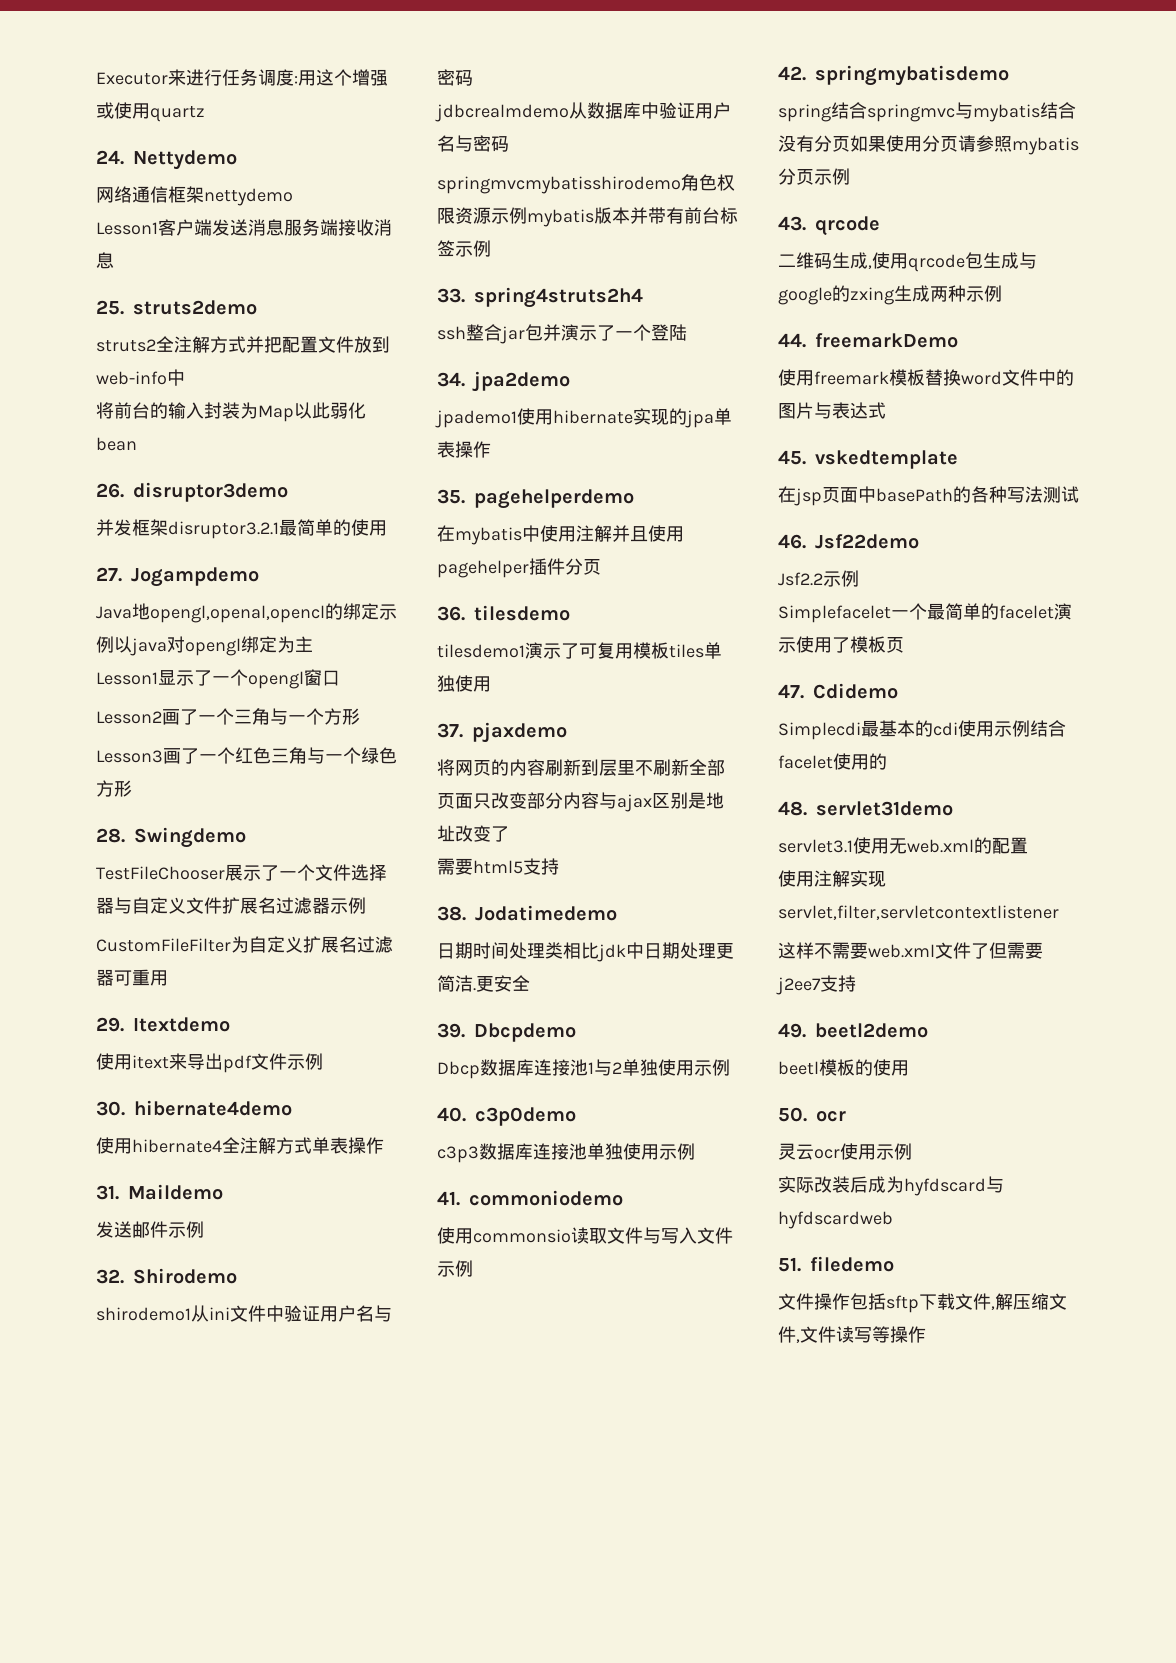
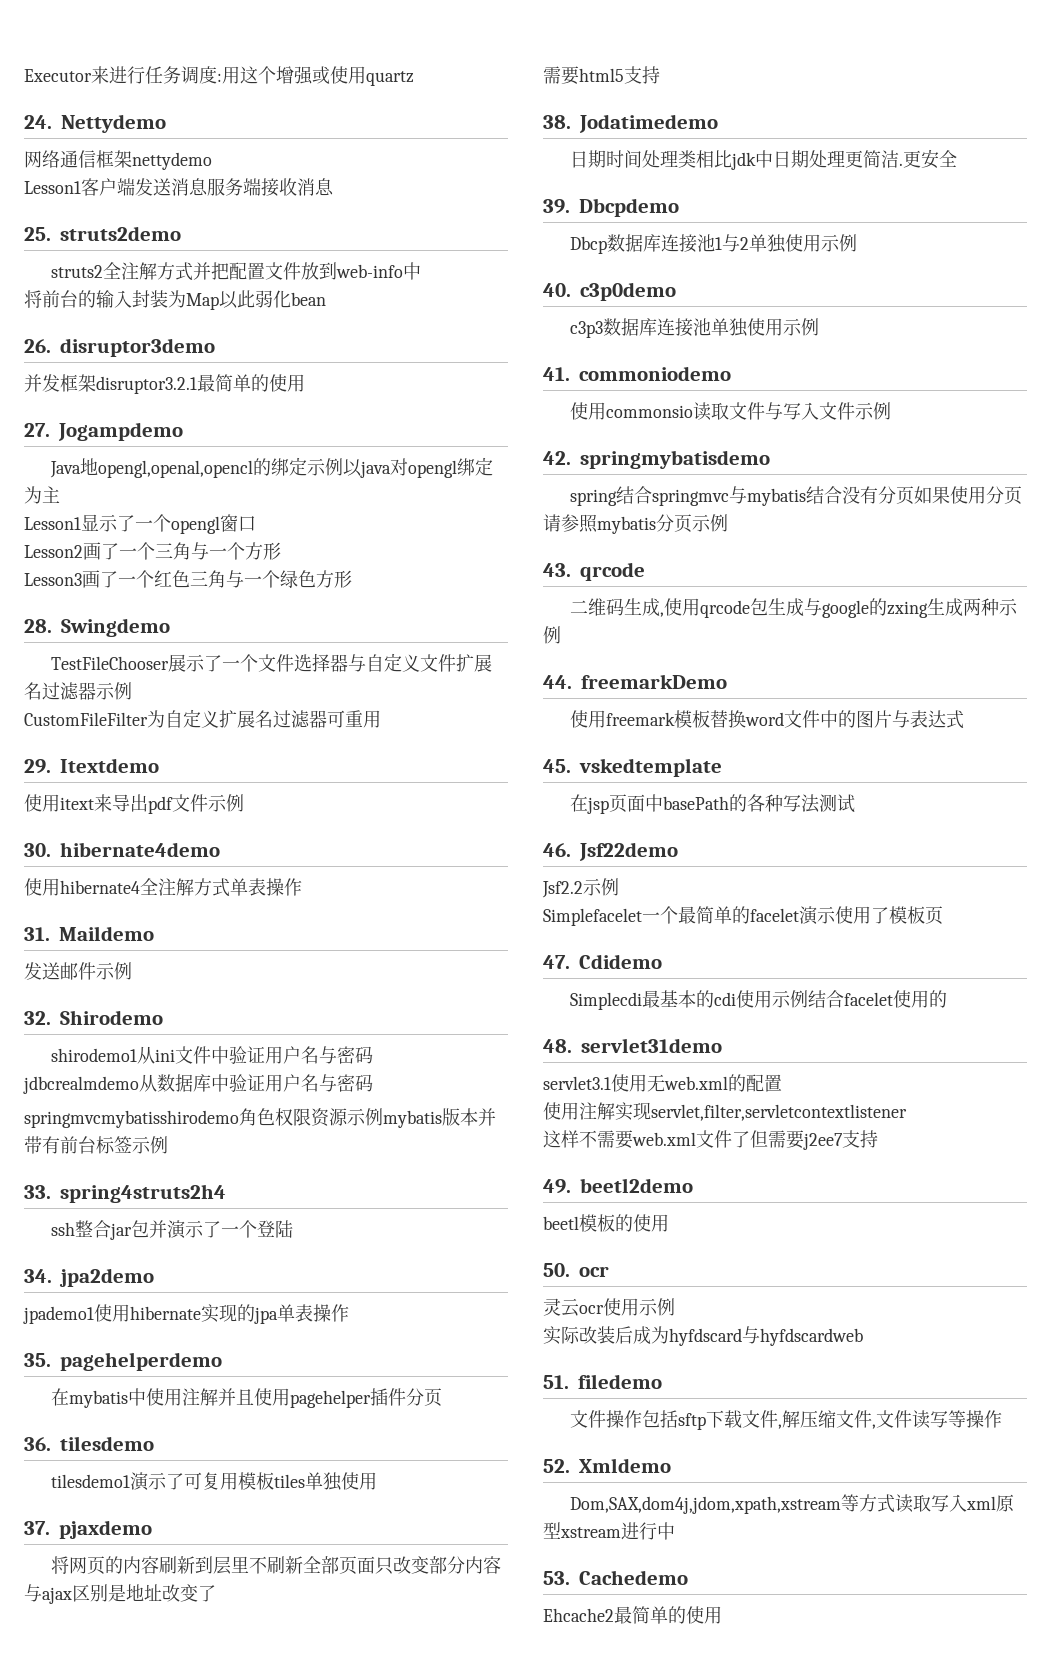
+ 52. Xmldemo
+ Dom,SAX,dom4j,jdom,xpath,xstream等方式读取写入xml原型xstream进行中
+ 53. Cachedemo
+ Ehcache2最简单的使用

